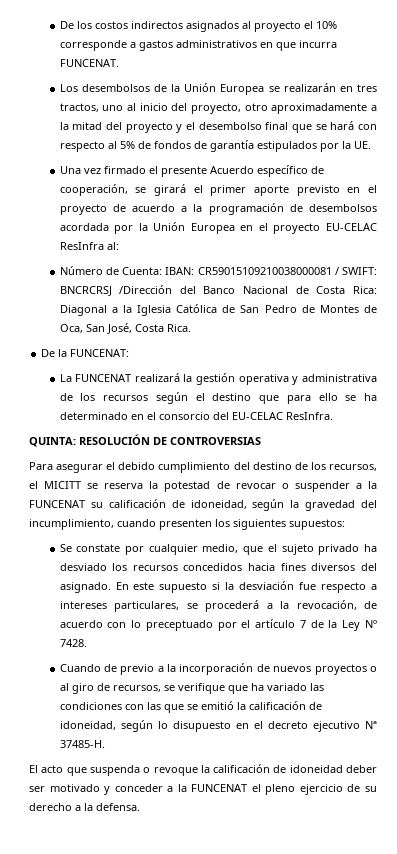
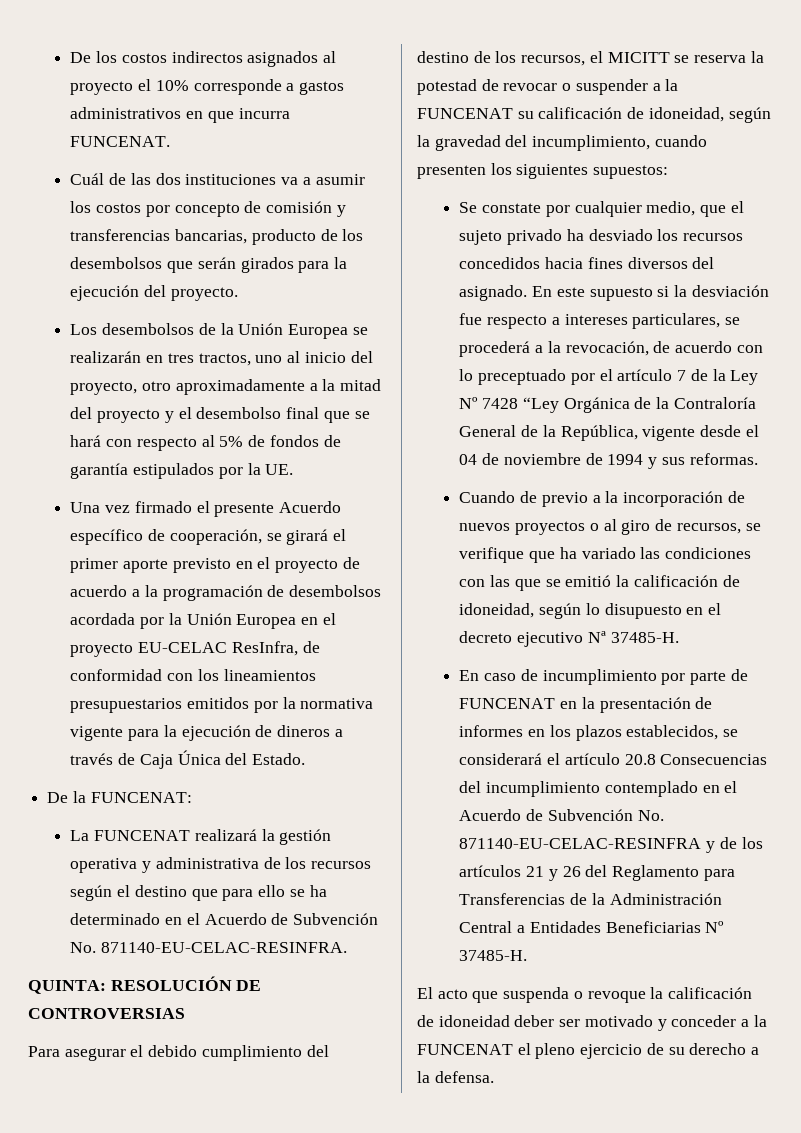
+ Cuál de las dos instituciones va a asumir los costos por concepto de comisión y transferencias bancarias, producto de los desembolsos que serán girados para la ejecución del proyecto.
- Una vez firmado el presente Acuerdo específico de cooperación, se girará el primer aporte previsto en el proyecto de acuerdo a la programación de desembolsos acordada por la Unión Europea en el proyecto EU-CELAC ResInfra al:
- Número de Cuenta: IBAN: CR59015109210038000081 / SWIFT: BNCRCRSJ /Dirección del Banco Nacional de Costa Rica: Diagonal a la Iglesia Católica de San Pedro de Montes de Oca, San José, Costa Rica.
+ Una vez firmado el presente Acuerdo específico de cooperación, se girará el primer aporte previsto en el proyecto de acuerdo a la programación de desembolsos acordada por la Unión Europea en el proyecto EU-CELAC ResInfra, de conformidad con los lineamientos presupuestarios emitidos por la normativa vigente para la ejecución de dineros a través de Caja Única del Estado.
- La FUNCENAT realizará la gestión operativa y administrativa de los recursos según el destino que para ello se ha determinado en el consorcio del EU-CELAC ResInfra.
+ La FUNCENAT realizará la gestión operativa y administrativa de los recursos según el destino que para ello se ha determinado en el Acuerdo de Subvención No. 871140-EU-CELAC-RESINFRA.
- En este supuesto si la desviación fue respecto a intereses particulares, se procederá a la revocación, de acuerdo con lo preceptuado por el artículo 7 de la Ley Nº 7428.
+ En este supuesto si la desviación fue respecto a intereses particulares, se procederá a la revocación, de acuerdo con lo preceptuado por el artículo 7 de la Ley Nº 7428 “Ley Orgánica de la Contraloría General de la República, vigente desde el 04 de noviembre de 1994 y sus reformas.
+ En caso de incumplimiento por parte de FUNCENAT en la presentación de informes en los plazos establecidos, se considerará el artículo 20.8 Consecuencias del incumplimiento contemplado en el Acuerdo de Subvención No. 871140-EU-CELAC-RESINFRA y de los artículos 21 y 26 del Reglamento para Transferencias de la Administración Central a Entidades Beneficiarias Nº 37485-H.

